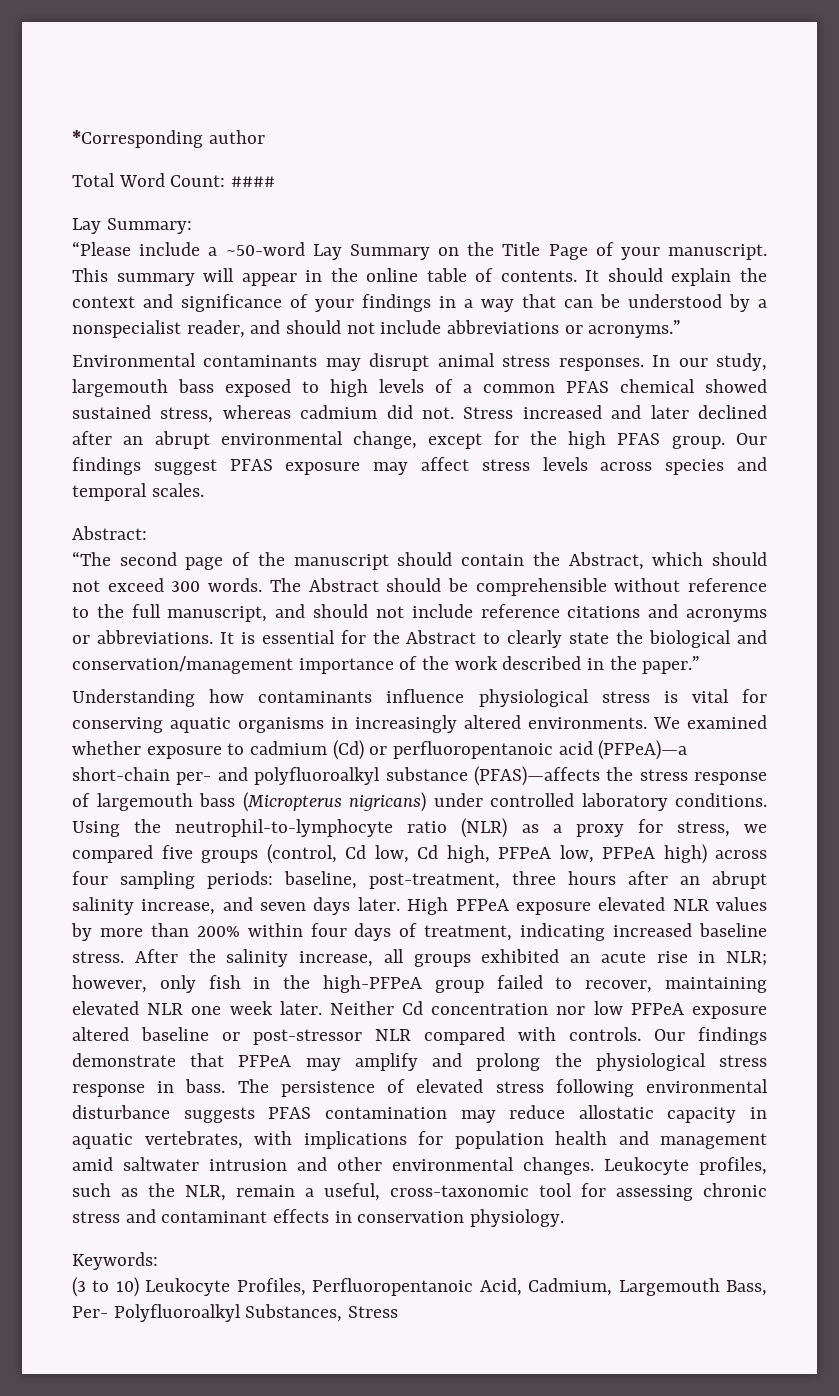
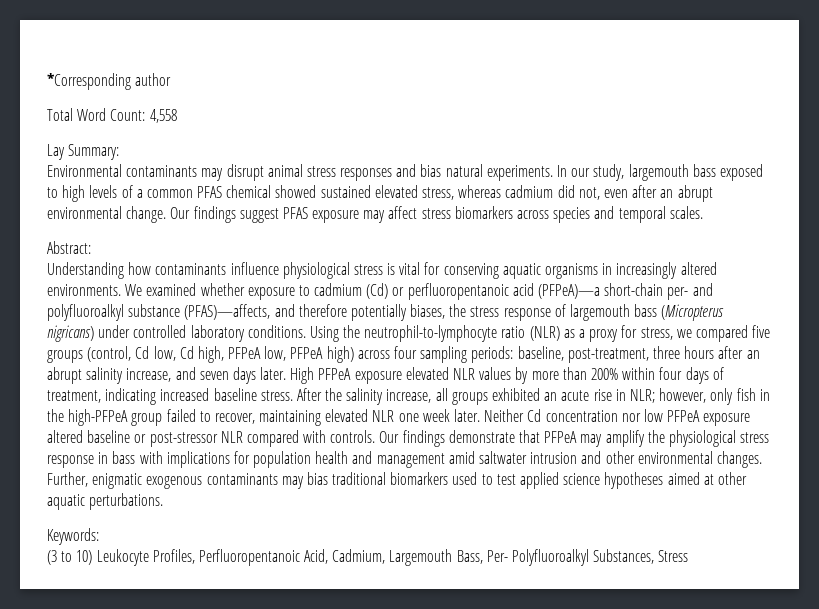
- Total Word Count: ####
+ Total Word Count: 4,558
- “Please include a ~50-word Lay Summary on the Title Page of your manuscript. This summary will appear in the online table of contents. It should explain the context and significance of your findings in a way that can be understood by a nonspecialist reader, and should not include abbreviations or acronyms.”
- Environmental contaminants may disrupt animal stress responses.
+ Environmental contaminants may disrupt animal stress responses and bias natural experiments.
- In our study, largemouth bass exposed to high levels of a common PFAS chemical showed sustained stress, whereas cadmium did not. Stress increased and later declined after an abrupt environmental change, except for the high PFAS group.
+ In our study, largemouth bass exposed to high levels of a common PFAS chemical showed sustained elevated stress, whereas cadmium did not, even after an abrupt environmental change.
- Our findings suggest PFAS exposure may affect stress levels across species and temporal scales.
+ Our findings suggest PFAS exposure may affect stress biomarkers across species and temporal scales.
- “The second page of the manuscript should contain the Abstract, which should not exceed 300 words. The Abstract should be comprehensible without reference to the full manuscript, and should not include reference citations and acronyms or abbreviations. It is essential for the Abstract to clearly state the biological and conservation/management importance of the work described in the paper.”
- We examined whether exposure to cadmium (Cd) or perfluoropentanoic acid (PFPeA)—a short-chain per- and polyfluoroalkyl substance (PFAS)—affects the stress response of largemouth bass (Micropterus nigricans) under controlled laboratory conditions.
+ We examined whether exposure to cadmium (Cd) or perfluoropentanoic acid (PFPeA)—a short-chain per- and polyfluoroalkyl substance (PFAS)—affects, and therefore potentially biases, the stress response of largemouth bass (Micropterus nigricans) under controlled laboratory conditions.
- Our findings demonstrate that PFPeA may amplify and prolong the physiological stress response in bass. The persistence of elevated stress following environmental disturbance suggests PFAS contamination may reduce allostatic capacity in aquatic vertebrates, with implications for population health and management amid saltwater intrusion and other environmental changes.
+ Our findings demonstrate that PFPeA may amplify the physiological stress response in bass with implications for population health and management amid saltwater intrusion and other environmental changes.
- Leukocyte profiles, such as the NLR, remain a useful, cross-taxonomic tool for assessing chronic stress and contaminant effects in conservation physiology.
+ Further, enigmatic exogenous contaminants may bias traditional biomarkers used to test applied science hypotheses aimed at other aquatic perturbations.

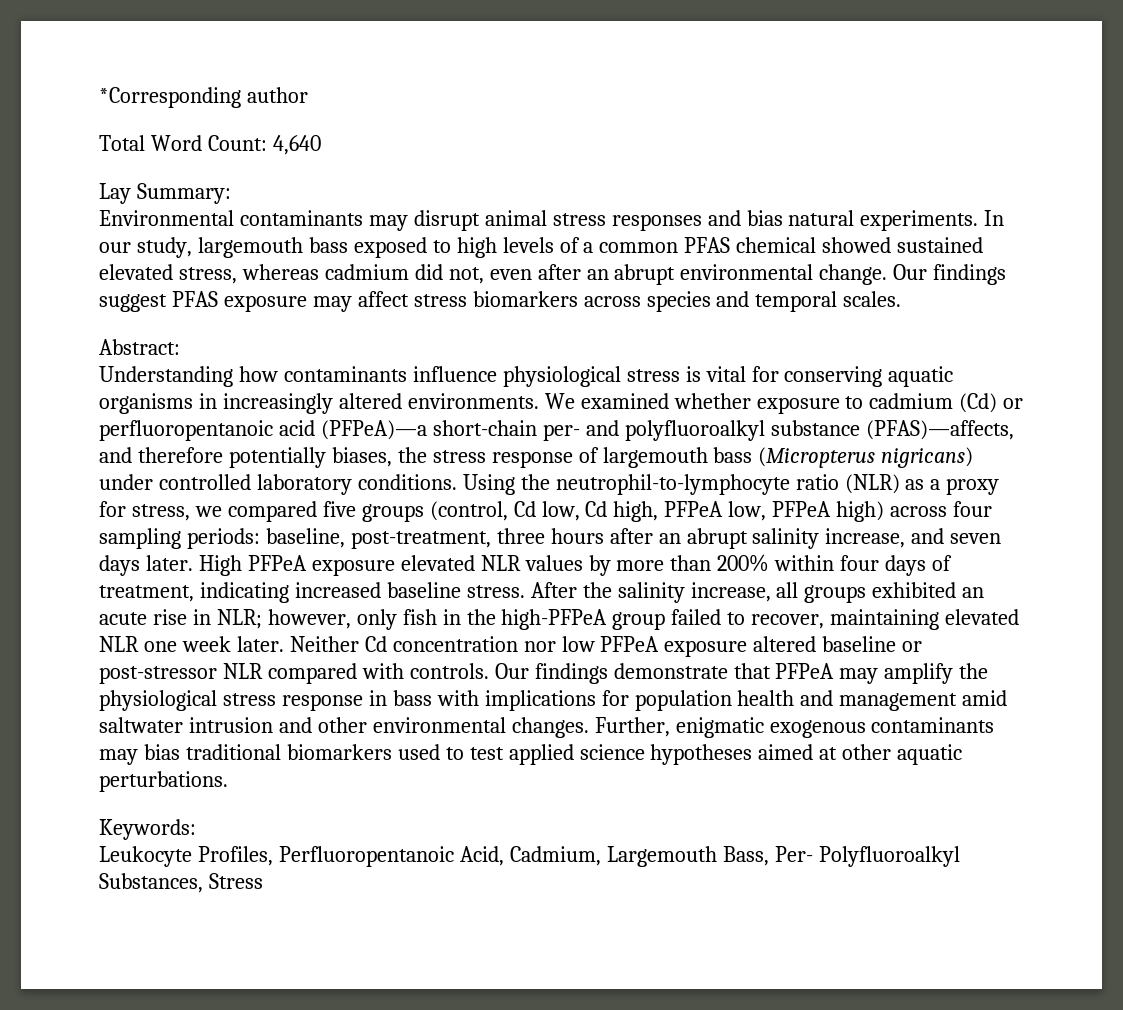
- Total Word Count: 4,558
+ Total Word Count: 4,640
- (3 to 10) Leukocyte Profiles, Perfluoropentanoic Acid, Cadmium, Largemouth Bass, Per- Polyfluoroalkyl Substances, Stress
+ Leukocyte Profiles, Perfluoropentanoic Acid, Cadmium, Largemouth Bass, Per- Polyfluoroalkyl Substances, Stress

